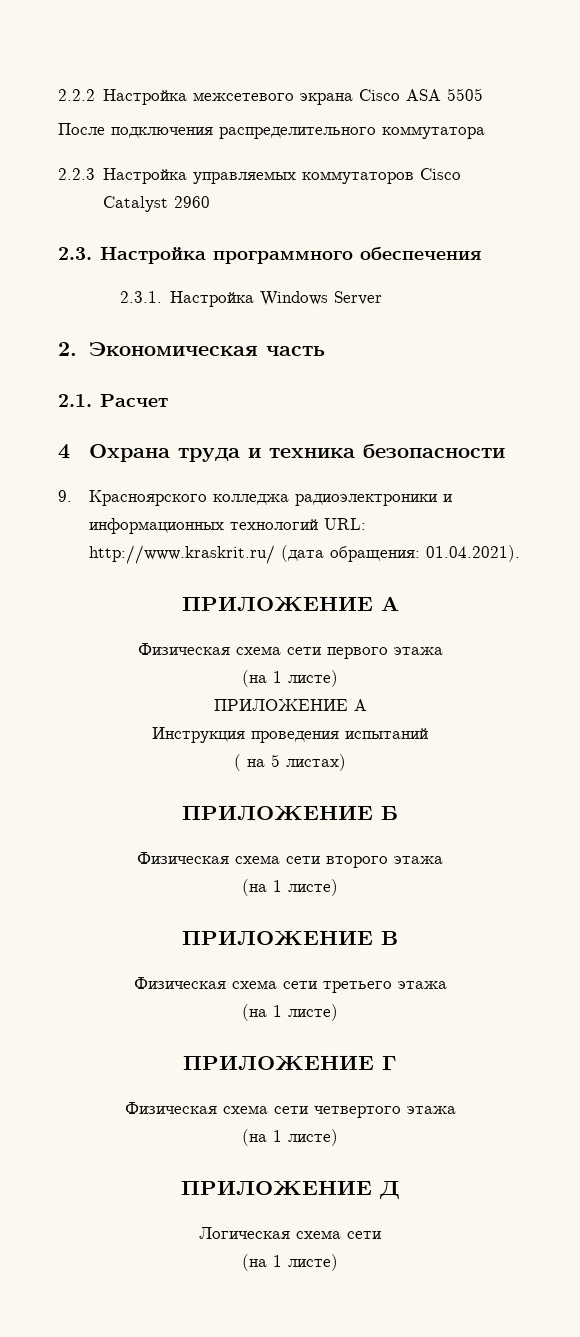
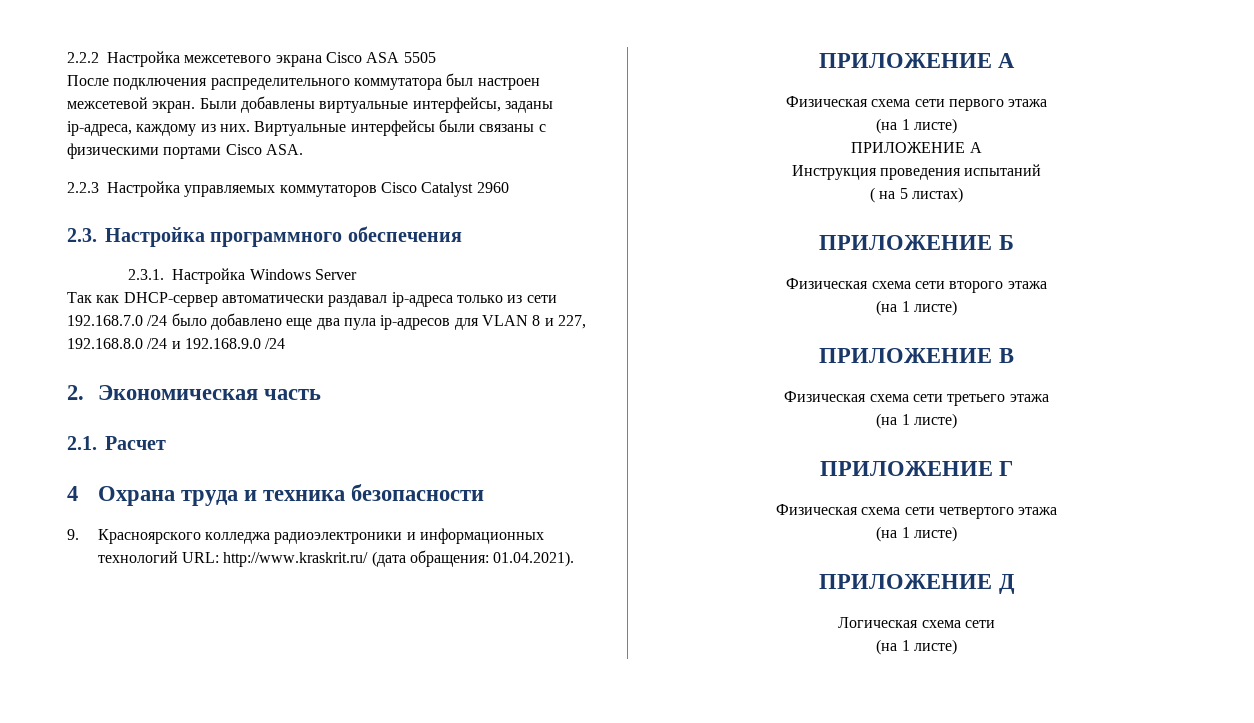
- После подключения распределительного коммутатора
+ После подключения распределительного коммутатора был настроен межсетевой экран. Были добавлены виртуальные интерфейсы, заданы ip-адреса, каждому из них. Виртуальные интерфейсы были связаны с физическими портами Cisco ASA.
+ Так как DHCP-сервер автоматически раздавал ip-адреса только из сети 192.168.7.0 /24 было добавлено еще два пула ip-адресов для VLAN 8 и 227, 192.168.8.0 /24 и 192.168.9.0 /24

